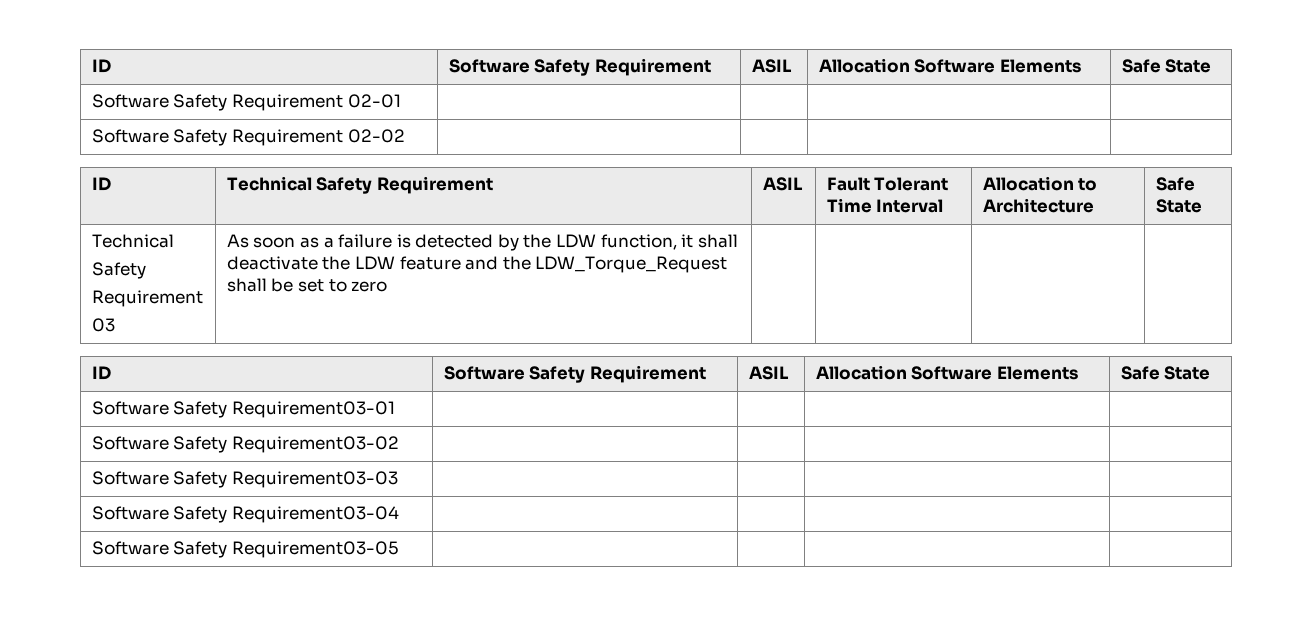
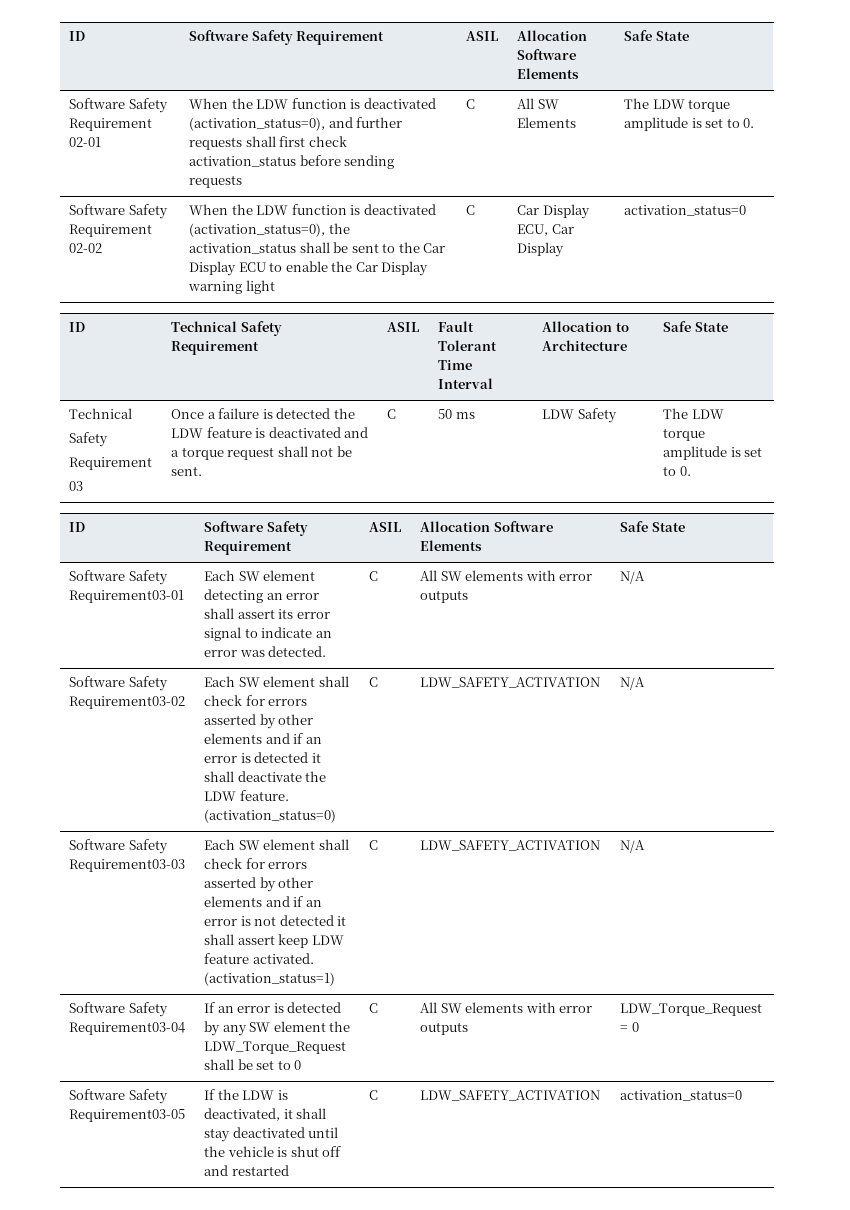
- Software Safety Requirement 02-01 | | | |
- Software Safety Requirement 02-02 | | | |
+ Software Safety Requirement 02-01 | When the LDW function is deactivated (activation_status=0), and further requests shall first check activation_status before sending requests | C | All SW Elements | The LDW torque amplitude is set to 0.
+ Software Safety Requirement 02-02 | When the LDW function is deactivated (activation_status=0), the activation_status shall be sent to the Car Display ECU to enable the Car Display warning light | C | Car Display ECU, Car Display | activation_status=0
  ID | Technical Safety Requirement | ASIL | Fault Tolerant Time Interval | Allocation to Architecture | Safe State
  Technical
  Safety
  Requirement
- 03 | As soon as a failure is detected by the LDW function, it shall deactivate the LDW feature and the LDW_Torque_Request shall be set to zero | | | |
+ 03 | Once a failure is detected the LDW feature is deactivated and a torque request shall not be sent. | C | 50 ms | LDW Safety | The LDW torque amplitude is set to 0.
- Software Safety Requirement03-01 | | | |
- Software Safety Requirement03-02 | | | |
- Software Safety Requirement03-03 | | | |
- Software Safety Requirement03-04 | | | |
- Software Safety Requirement03-05 | | | |
+ Software Safety Requirement03-01 | Each SW element detecting an error shall assert its error signal to indicate an error was detected. | C | All SW elements with error outputs | N/A
+ Software Safety Requirement03-02 | Each SW element shall check for errors asserted by other elements and if an error is detected it shall deactivate the LDW feature. (activation_status=0) | C | LDW_SAFETY_ACTIVATION | N/A
+ Software Safety Requirement03-03 | Each SW element shall check for errors asserted by other elements and if an error is not detected it shall assert keep LDW feature activated. (activation_status=1) | C | LDW_SAFETY_ACTIVATION | N/A
+ Software Safety Requirement03-04 | If an error is detected by any SW element the LDW_Torque_Request shall be set to 0 | C | All SW elements with error outputs | LDW_Torque_Request = 0
+ Software Safety Requirement03-05 | If the LDW is deactivated, it shall stay deactivated until the vehicle is shut off and restarted | C | LDW_SAFETY_ACTIVATION | activation_status=0

